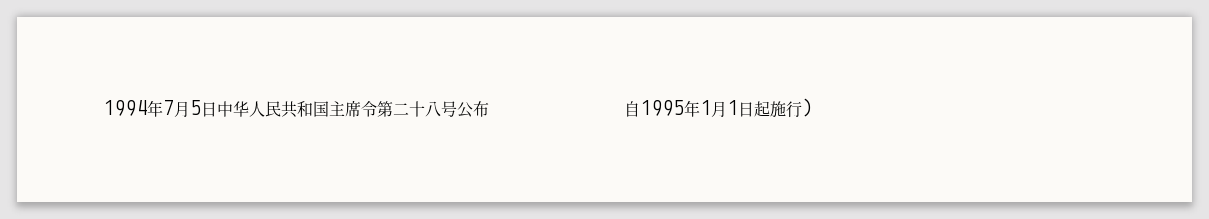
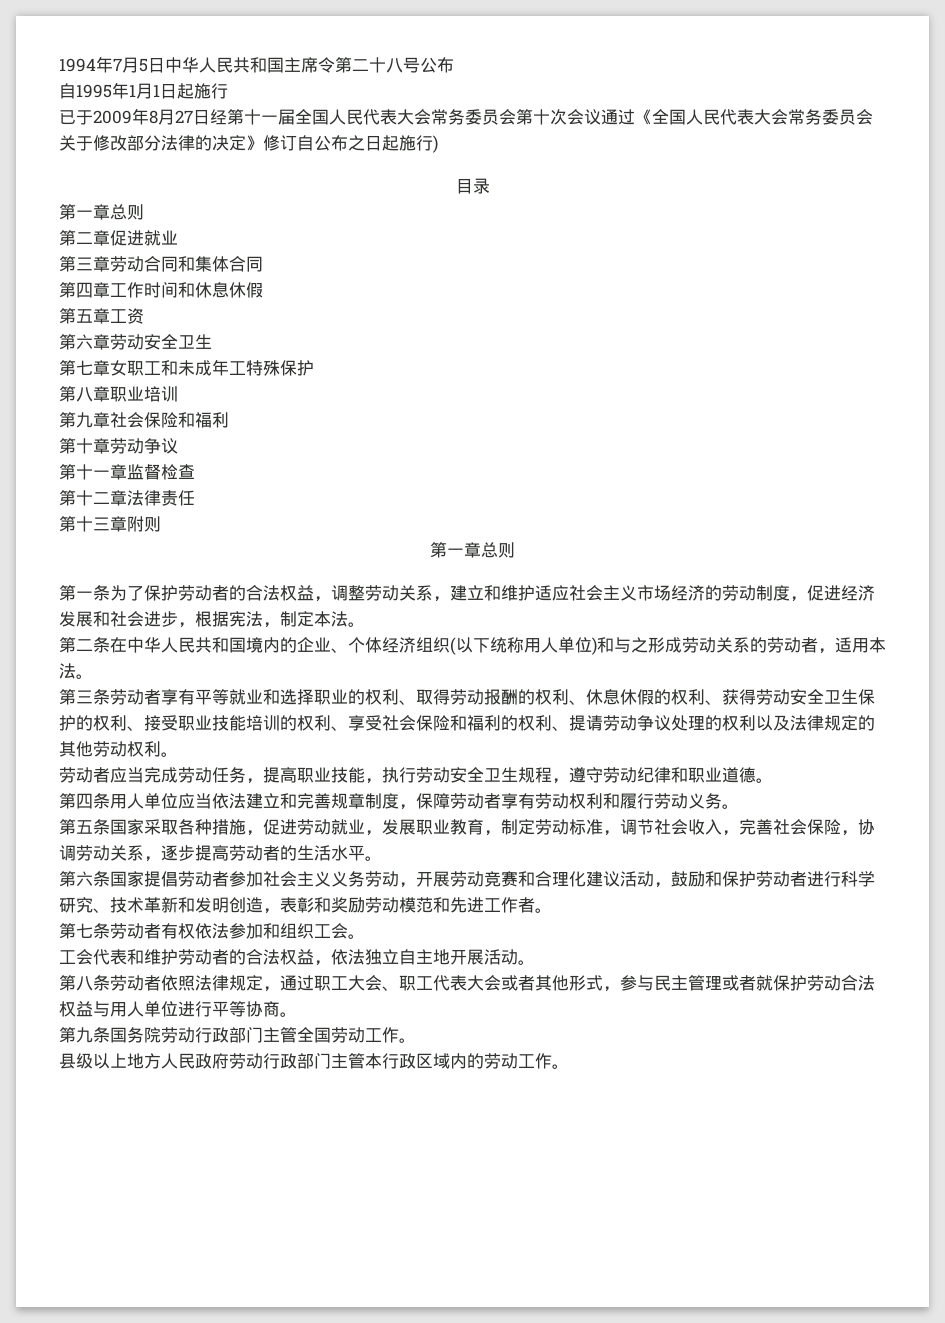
- 自1995年1月1日起施行)
+ 自1995年1月1日起施行
+ 已于2009年8月27日经第十一届全国人民代表大会常务委员会第十次会议通过《全国人民代表大会常务委员会关于修改部分法律的决定》修订自公布之日起施行)
+ 目录
+ 第一章总则
+ 第二章促进就业
+ 第三章劳动合同和集体合同
+ 第四章工作时间和休息休假
+ 第五章工资
+ 第六章劳动安全卫生
+ 第七章女职工和未成年工特殊保护
+ 第八章职业培训
+ 第九章社会保险和福利
+ 第十章劳动争议
+ 第十一章监督检查
+ 第十二章法律责任
+ 第十三章附则
+ 第一章总则
+ 第一条为了保护劳动者的合法权益，调整劳动关系，建立和维护适应社会主义市场经济的劳动制度，促进经济发展和社会进步，根据宪法，制定本法。
+ 第二条在中华人民共和国境内的企业、个体经济组织(以下统称用人单位)和与之形成劳动关系的劳动者，适用本法。
+ 第三条劳动者享有平等就业和选择职业的权利、取得劳动报酬的权利、休息休假的权利、获得劳动安全卫生保护的权利、接受职业技能培训的权利、享受社会保险和福利的权利、提请劳动争议处理的权利以及法律规定的其他劳动权利。
+ 劳动者应当完成劳动任务，提高职业技能，执行劳动安全卫生规程，遵守劳动纪律和职业道德。
+ 第四条用人单位应当依法建立和完善规章制度，保障劳动者享有劳动权利和履行劳动义务。
+ 第五条国家采取各种措施，促进劳动就业，发展职业教育，制定劳动标准，调节社会收入，完善社会保险，协调劳动关系，逐步提高劳动者的生活水平。
+ 第六条国家提倡劳动者参加社会主义义务劳动，开展劳动竞赛和合理化建议活动，鼓励和保护劳动者进行科学研究、技术革新和发明创造，表彰和奖励劳动模范和先进工作者。
+ 第七条劳动者有权依法参加和组织工会。
+ 工会代表和维护劳动者的合法权益，依法独立自主地开展活动。
+ 第八条劳动者依照法律规定，通过职工大会、职工代表大会或者其他形式，参与民主管理或者就保护劳动合法权益与用人单位进行平等协商。
+ 第九条国务院劳动行政部门主管全国劳动工作。
+ 县级以上地方人民政府劳动行政部门主管本行政区域内的劳动工作。

